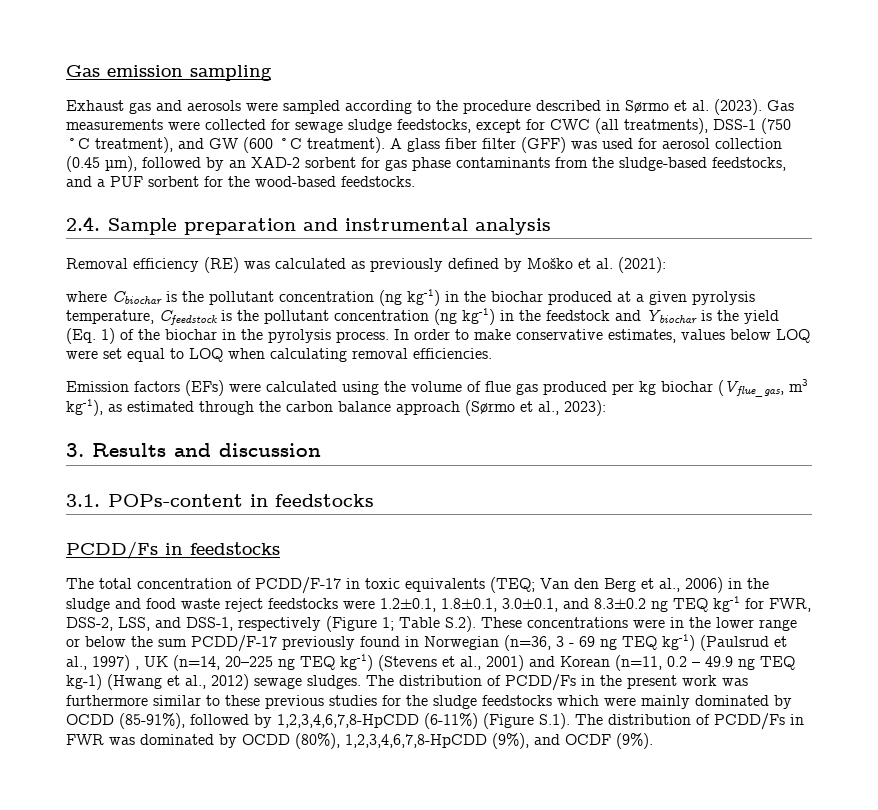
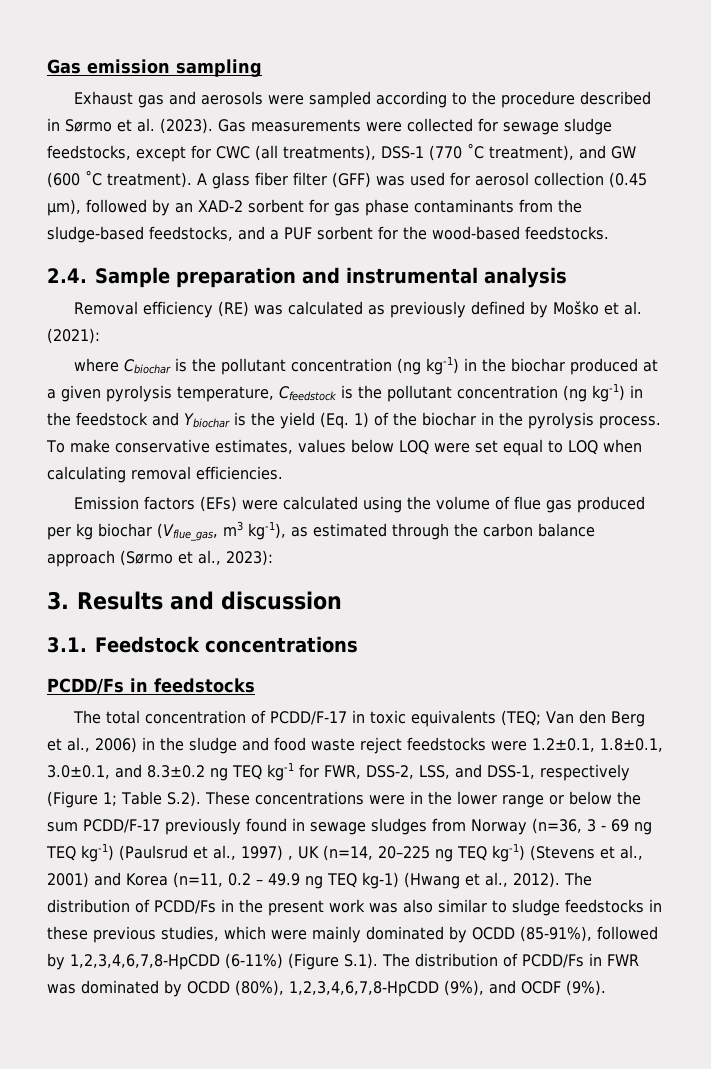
- Gas measurements were collected for sewage sludge feedstocks, except for CWC (all treatments), DSS-1 (750 ˚C treatment), and GW (600 ˚C treatment).
+ Gas measurements were collected for sewage sludge feedstocks, except for CWC (all treatments), DSS-1 (770 ˚C treatment), and GW (600 ˚C treatment).
- In order to make conservative estimates, values below LOQ were set equal to LOQ when calculating removal efficiencies.
+ To make conservative estimates, values below LOQ were set equal to LOQ when calculating removal efficiencies.
- 3.1. POPs-content in feedstocks
+ 3.1. Feedstock concentrations
- Table S.2). These concentrations were in the lower range or below the sum PCDD/F-17 previously found in Norwegian (n=36, 3 - 69 ng TEQ kg-1) (Paulsrud et al., 1997) , UK (n=14, 20–225 ng TEQ kg-1) (Stevens et al., 2001) and Korean (n=11, 0.2 – 49.9 ng TEQ kg-1) (Hwang et al., 2012) sewage sludges.
+ Table S.2). These concentrations were in the lower range or below the sum PCDD/F-17 previously found in sewage sludges from Norway (n=36, 3 - 69 ng TEQ kg-1) (Paulsrud et al., 1997) , UK (n=14, 20–225 ng TEQ kg-1) (Stevens et al., 2001) and Korea (n=11, 0.2 – 49.9 ng TEQ kg-1) (Hwang et al., 2012).
- The distribution of PCDD/Fs in the present work was furthermore similar to these previous studies for the sludge feedstocks which were mainly dominated by OCDD (85-91%), followed by 1,2,3,4,6,7,8-HpCDD (6-11%) (Figure S.1). The distribution of PCDD/Fs in FWR was dominated by OCDD (80%), 1,2,3,4,6,7,8-HpCDD (9%), and OCDF (9%).
+ The distribution of PCDD/Fs in the present work was also similar to sludge feedstocks in these previous studies, which were mainly dominated by OCDD (85-91%), followed by 1,2,3,4,6,7,8-HpCDD (6-11%) (Figure S.1). The distribution of PCDD/Fs in FWR was dominated by OCDD (80%), 1,2,3,4,6,7,8-HpCDD (9%), and OCDF (9%).

